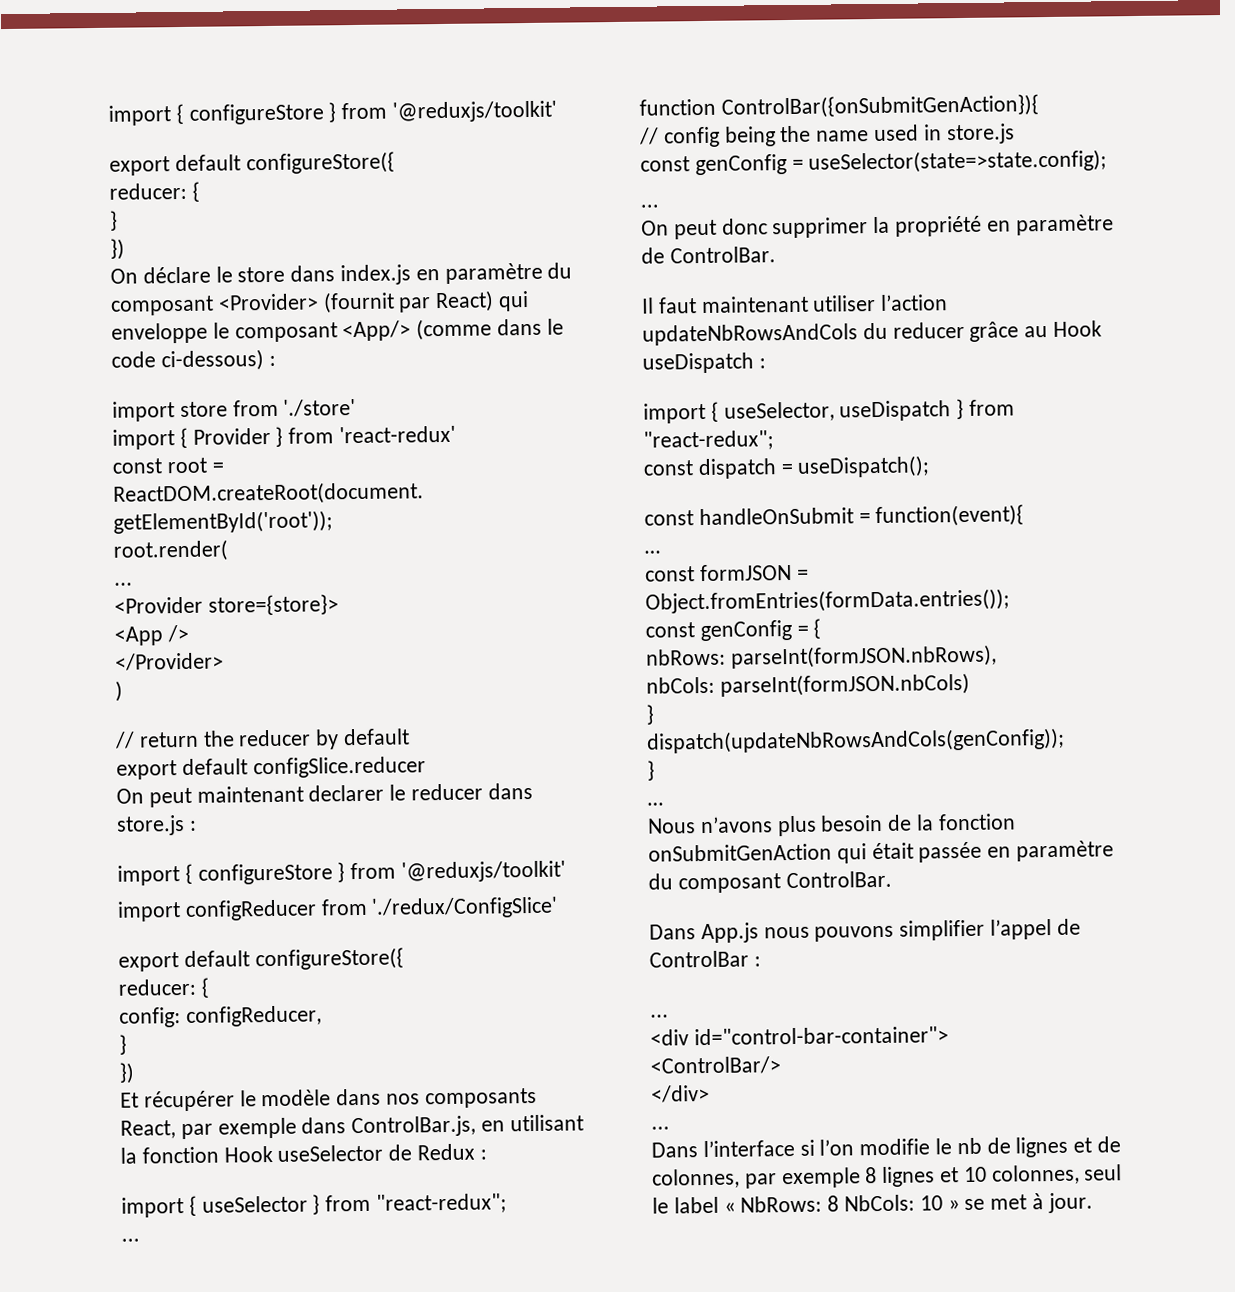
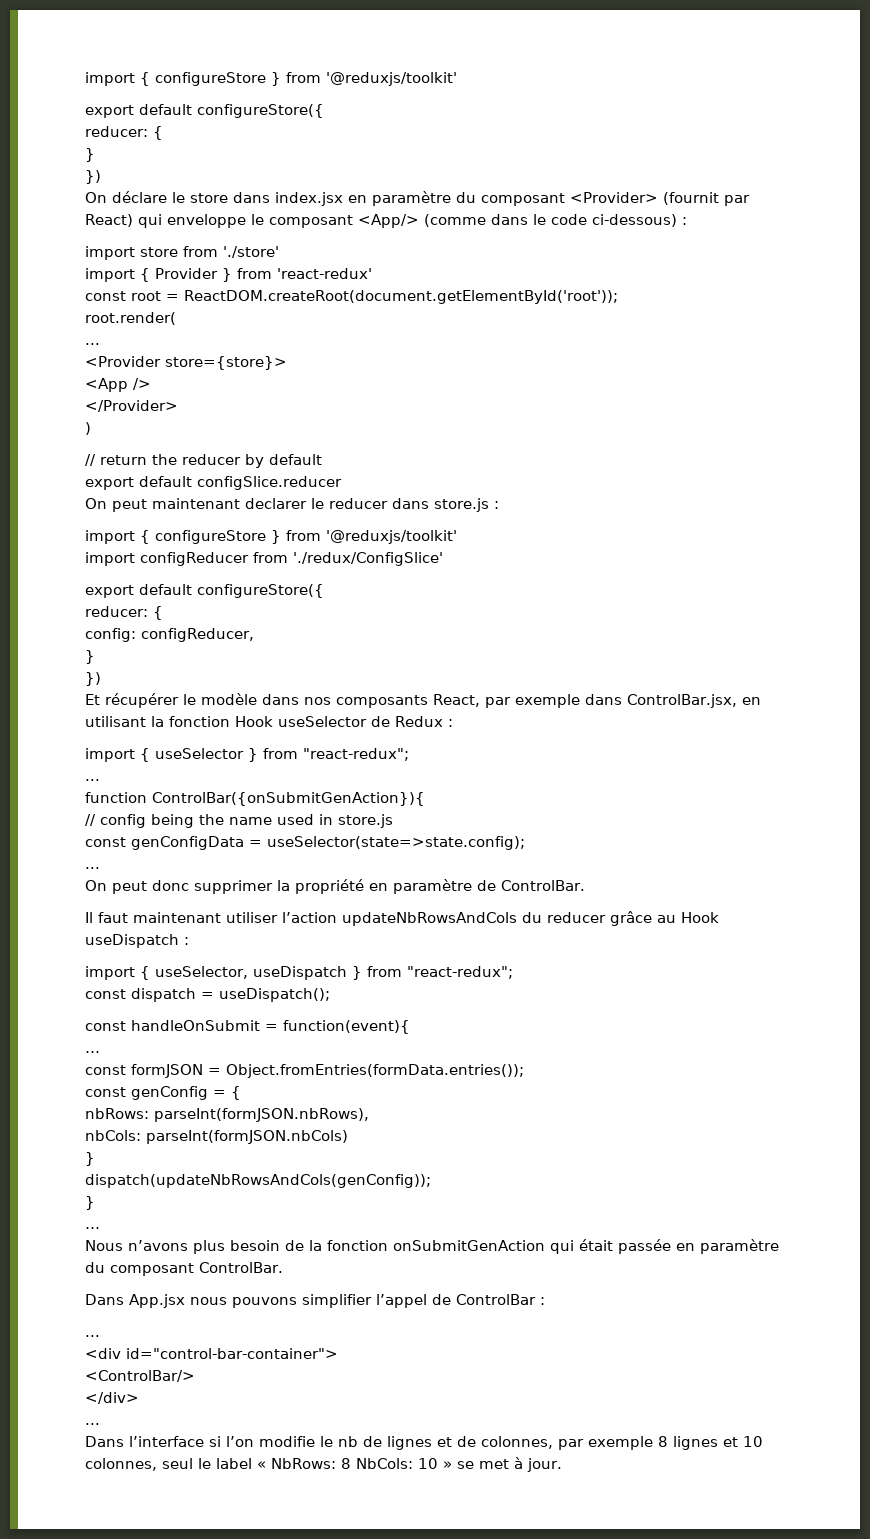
- On déclare le store dans index.js en paramètre du composant <Provider> (fournit par React) qui enveloppe le composant <App/> (comme dans le code ci-dessous) :
+ On déclare le store dans index.jsx en paramètre du composant <Provider> (fournit par React) qui enveloppe le composant <App/> (comme dans le code ci-dessous) :
- Et récupérer le modèle dans nos composants React, par exemple dans ControlBar.js, en utilisant la fonction Hook useSelector de Redux :
+ Et récupérer le modèle dans nos composants React, par exemple dans ControlBar.jsx, en utilisant la fonction Hook useSelector de Redux :
- const genConfig = useSelector(state=>state.config);
+ const genConfigData = useSelector(state=>state.config);
- Dans App.js nous pouvons simplifier l’appel de ControlBar :
+ Dans App.jsx nous pouvons simplifier l’appel de ControlBar :

